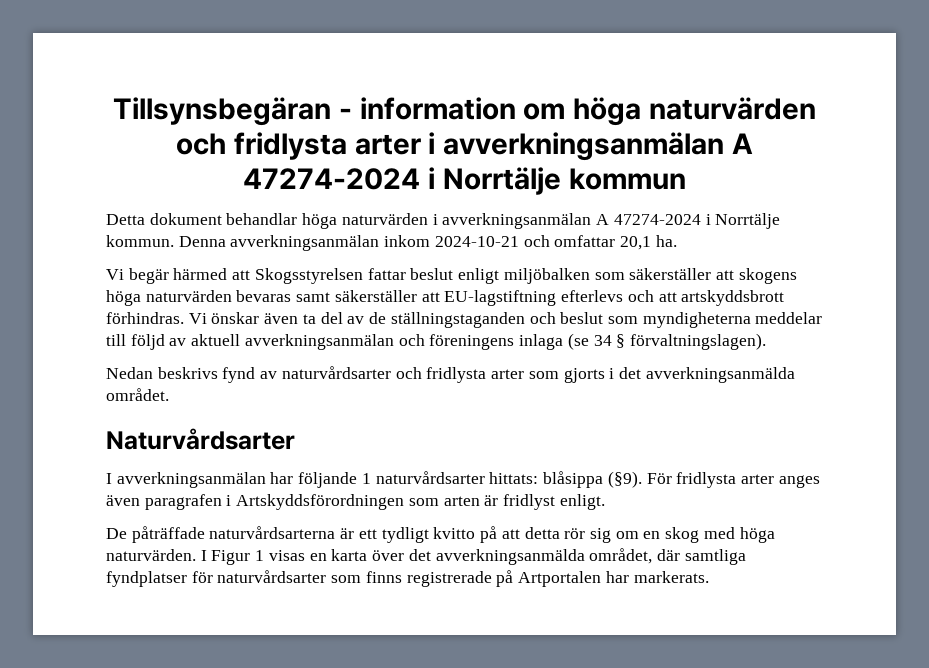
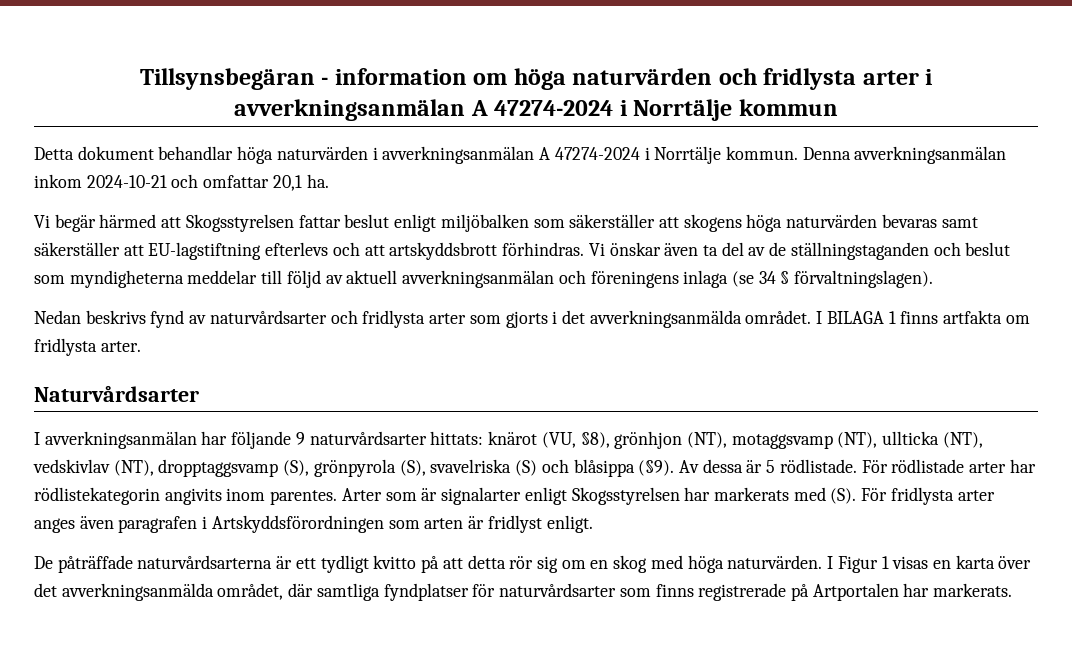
+ I BILAGA 1 finns artfakta om fridlysta arter.
- I avverkningsanmälan har följande 1 naturvårdsarter hittats: blåsippa (§9). För fridlysta arter anges även paragrafen i Artskyddsförordningen som arten är fridlyst enligt.
+ I avverkningsanmälan har följande 9 naturvårdsarter hittats: knärot (VU, §8), grönhjon (NT), motaggsvamp (NT), ullticka (NT), vedskivlav (NT), dropptaggsvamp (S), grönpyrola (S), svavelriska (S) och blåsippa (§9). Av dessa är 5 rödlistade. För rödlistade arter har rödlistekategorin angivits inom parentes. Arter som är signalarter enligt Skogsstyrelsen har markerats med (S). För fridlysta arter anges även paragrafen i Artskyddsförordningen som arten är fridlyst enligt.

